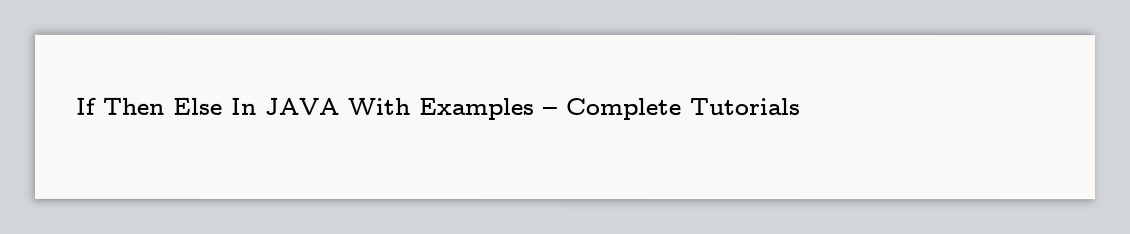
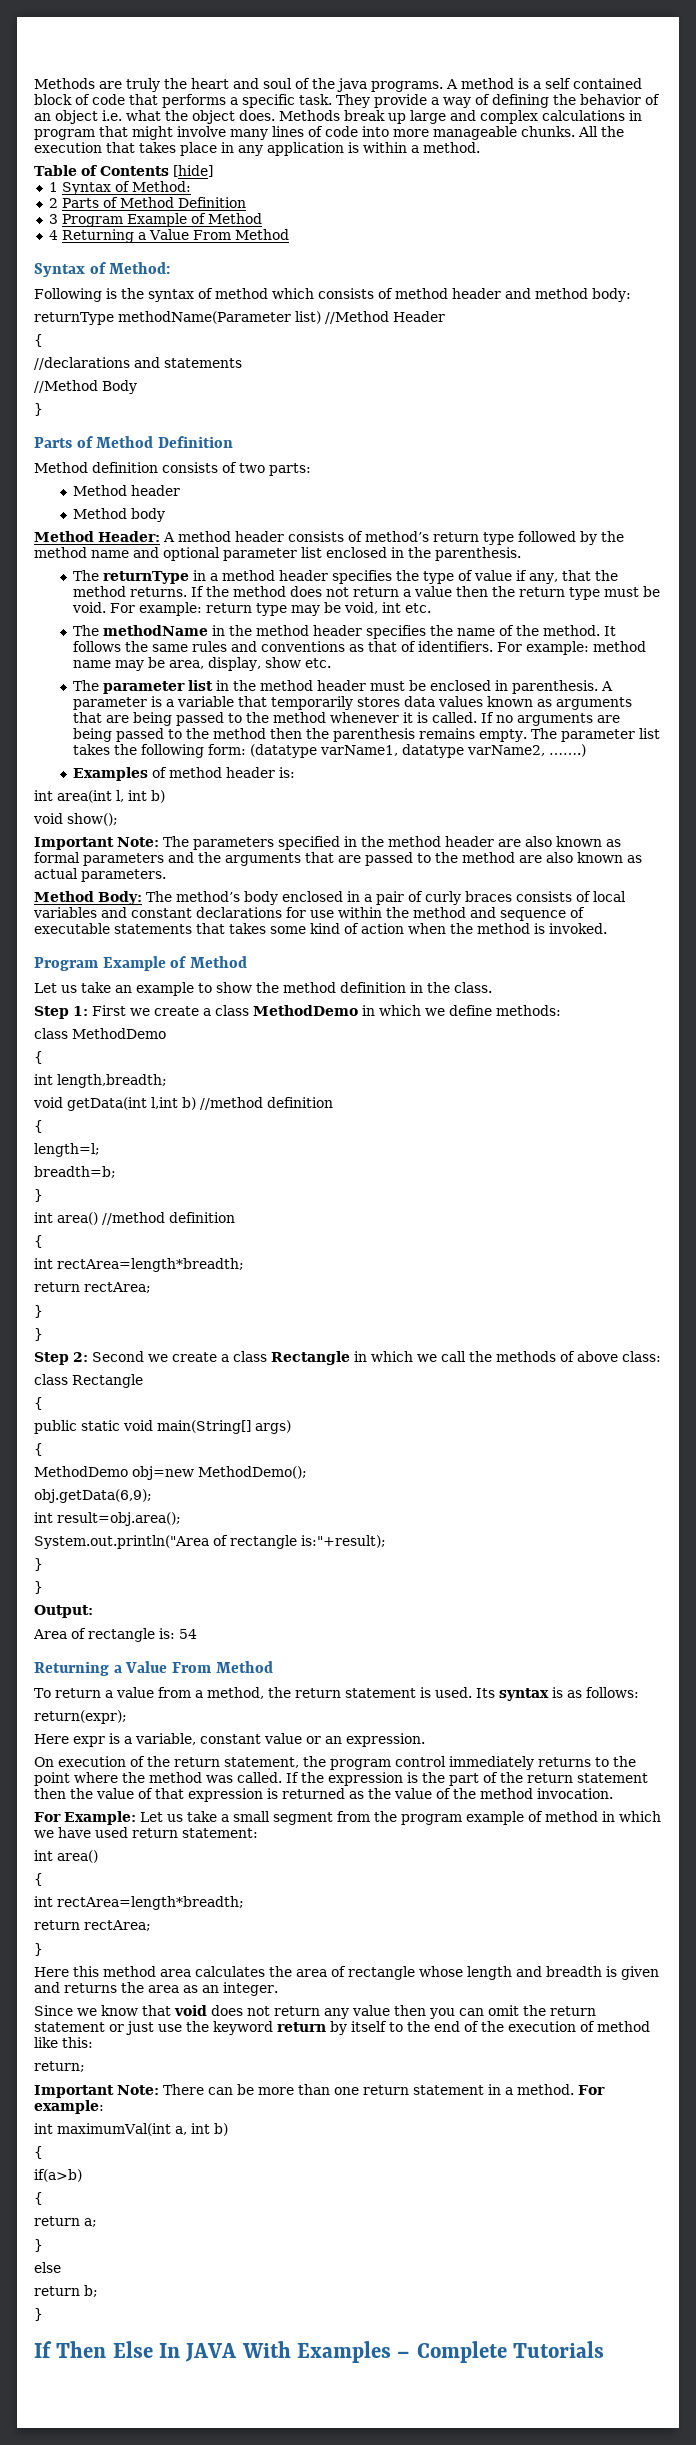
+ Methods are truly the heart and soul of the java programs. A method is a self contained block of code that performs a specific task. They provide a way of defining the behavior of an object i.e. what the object does. Methods break up large and complex calculations in program that might involve many lines of code into more manageable chunks. All the execution that takes place in any application is within a method.
+ Table of Contents [hide]
+ 1 Syntax of Method:
+ 2 Parts of Method Definition
+ 3 Program Example of Method
+ 4 Returning a Value From Method
+ Syntax of Method:
+ Following is the syntax of method which consists of method header and method body:
+ returnType methodName(Parameter list) //Method Header
+ {
+ //declarations and statements
+ //Method Body
+ }
+ Parts of Method Definition
+ Method definition consists of two parts:
+ Method header
+ Method body
+ Method Header: A method header consists of method’s return type followed by the method name and optional parameter list enclosed in the parenthesis.
+ The returnType in a method header specifies the type of value if any, that the method returns. If the method does not return a value then the return type must be void. For example: return type may be void, int etc.
+ The methodName in the method header specifies the name of the method. It follows the same rules and conventions as that of identifiers. For example: method name may be area, display, show etc.
+ The parameter list in the method header must be enclosed in parenthesis. A parameter is a variable that temporarily stores data values known as arguments that are being passed to the method whenever it is called. If no arguments are being passed to the method then the parenthesis remains empty. The parameter list takes the following form: (datatype varName1, datatype varName2, …….)
+ Examples of method header is:
+ int area(int l, int b)
+ void show();
+ Important Note: The parameters specified in the method header are also known as formal parameters and the arguments that are passed to the method are also known as actual parameters.
+ Method Body: The method’s body enclosed in a pair of curly braces consists of local variables and constant declarations for use within the method and sequence of executable statements that takes some kind of action when the method is invoked.
+ Program Example of Method
+ Let us take an example to show the method definition in the class.
+ Step 1: First we create a class MethodDemo in which we define methods:
+ class MethodDemo
+ {
+ int length,breadth;
+ void getData(int l,int b) //method definition
+ {
+ length=l;
+ breadth=b;
+ }
+ int area() //method definition
+ {
+ int rectArea=length*breadth;
+ return rectArea;
+ }
+ }
+ Step 2: Second we create a class Rectangle in which we call the methods of above class:
+ class Rectangle
+ {
+ public static void main(String[] args)
+ {
+ MethodDemo obj=new MethodDemo();
+ obj.getData(6,9);
+ int result=obj.area();
+ System.out.println("Area of rectangle is:"+result);
+ }
+ }
+ Output:
+ Area of rectangle is: 54
+ Returning a Value From Method
+ To return a value from a method, the return statement is used. Its syntax is as follows:
+ return(expr);
+ Here expr is a variable, constant value or an expression.
+ On execution of the return statement, the program control immediately returns to the point where the method was called. If the expression is the part of the return statement then the value of that expression is returned as the value of the method invocation.
+ For Example: Let us take a small segment from the program example of method in which we have used return statement:
+ int area()
+ {
+ int rectArea=length*breadth;
+ return rectArea;
+ }
+ Here this method area calculates the area of rectangle whose length and breadth is given and returns the area as an integer.
+ Since we know that void does not return any value then you can omit the return statement or just use the keyword return by itself to the end of the execution of method like this:
+ return;
+ Important Note: There can be more than one return statement in a method. For example:
+ int maximumVal(int a, int b)
+ {
+ if(a>b)
+ {
+ return a;
+ }
+ else
+ return b;
+ }

